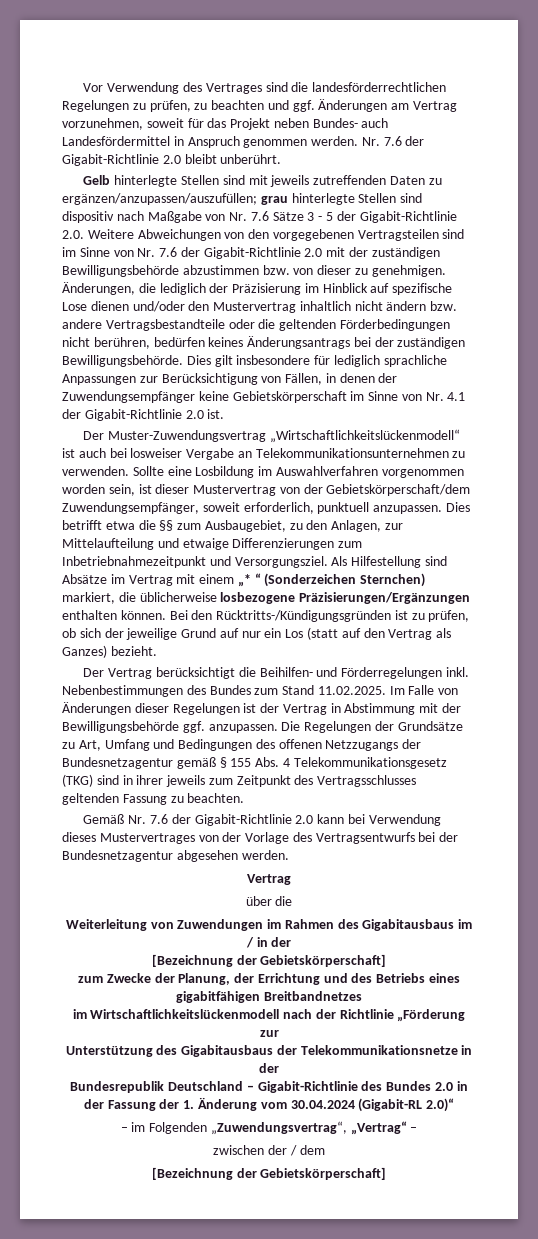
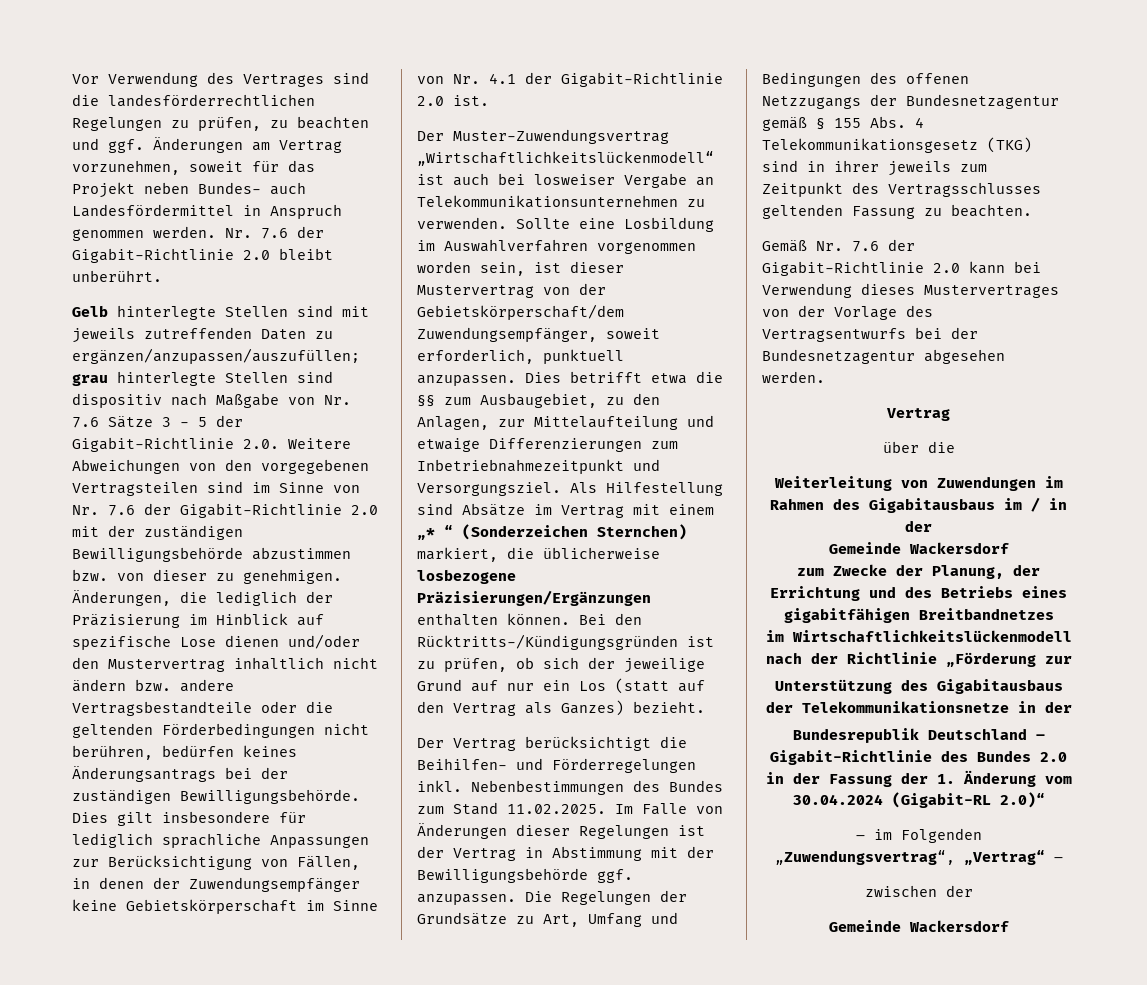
  Weiterleitung von Zuwendungen im Rahmen des Gigabitausbaus im / in der
- [Bezeichnung der Gebietskörperschaft]
+ Gemeinde Wackersdorf
- zwischen der / dem
- [Bezeichnung der Gebietskörperschaft]
+ zwischen der
+ Gemeinde Wackersdorf

